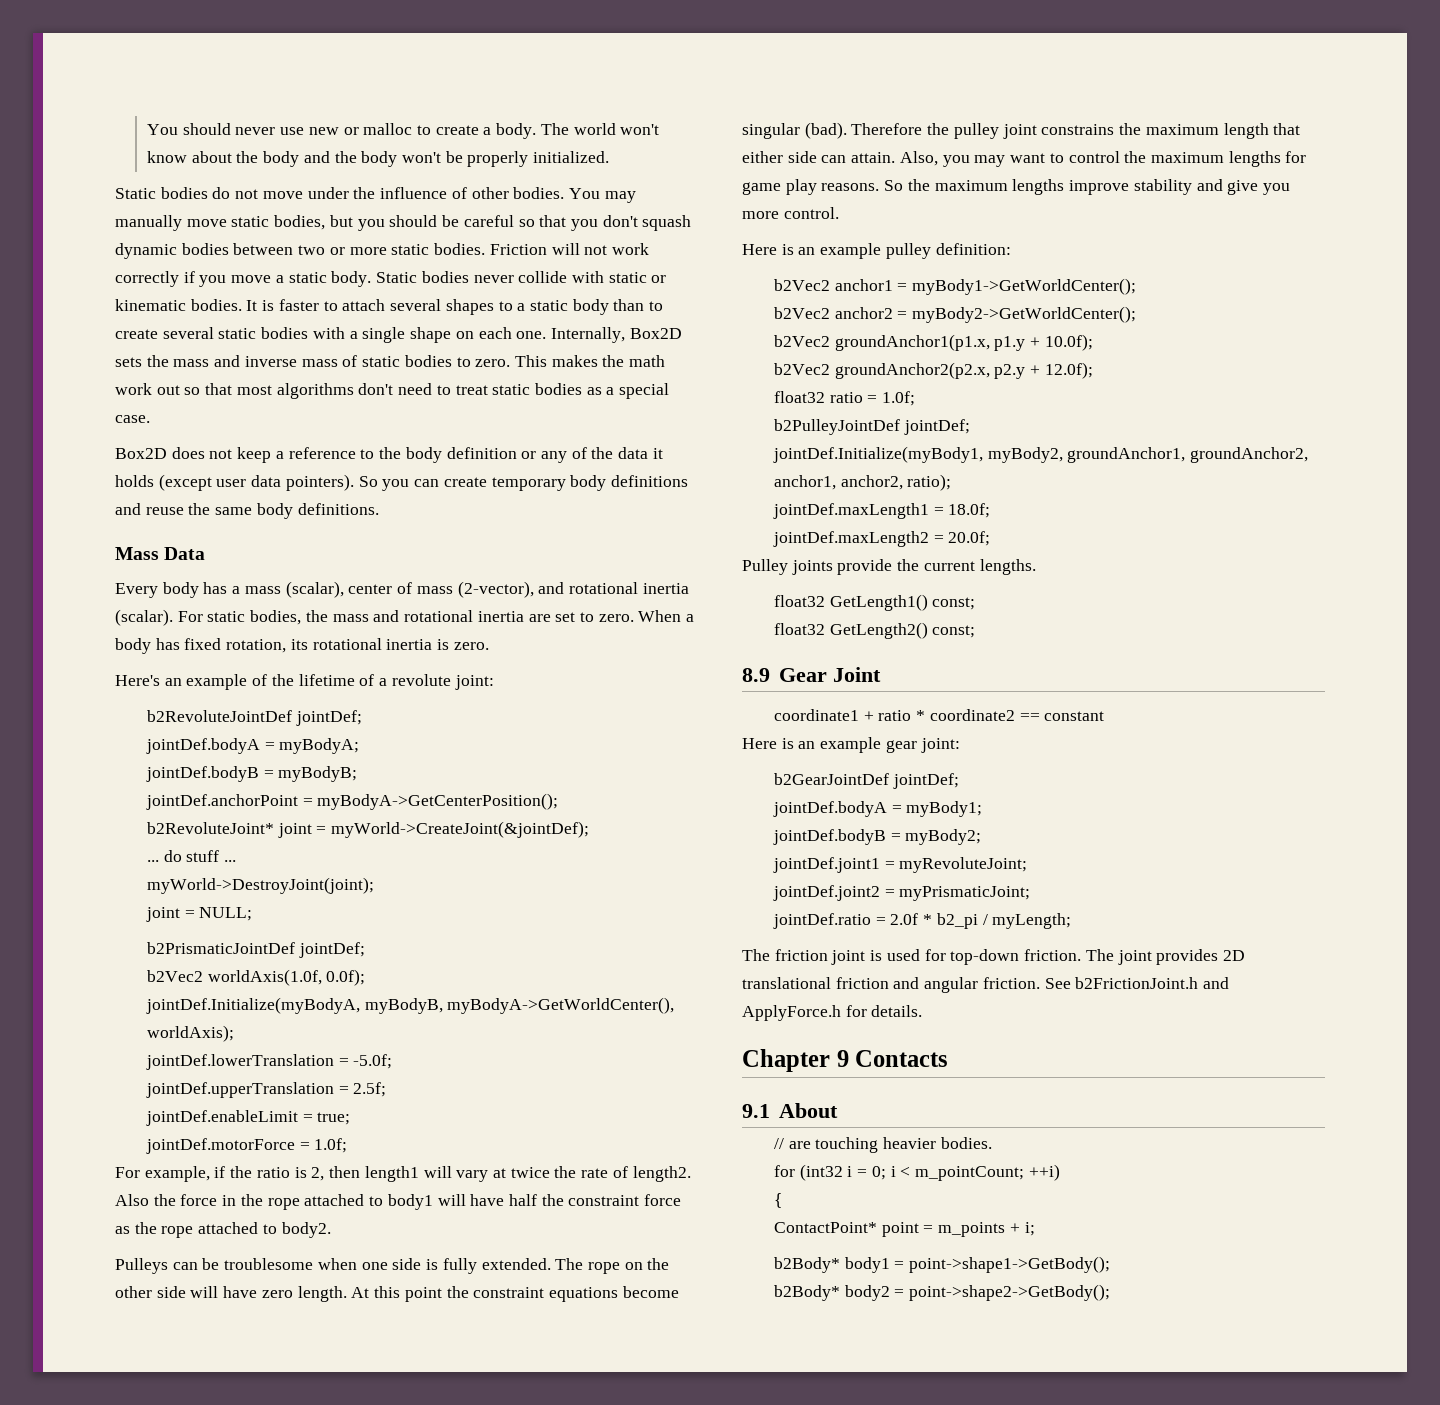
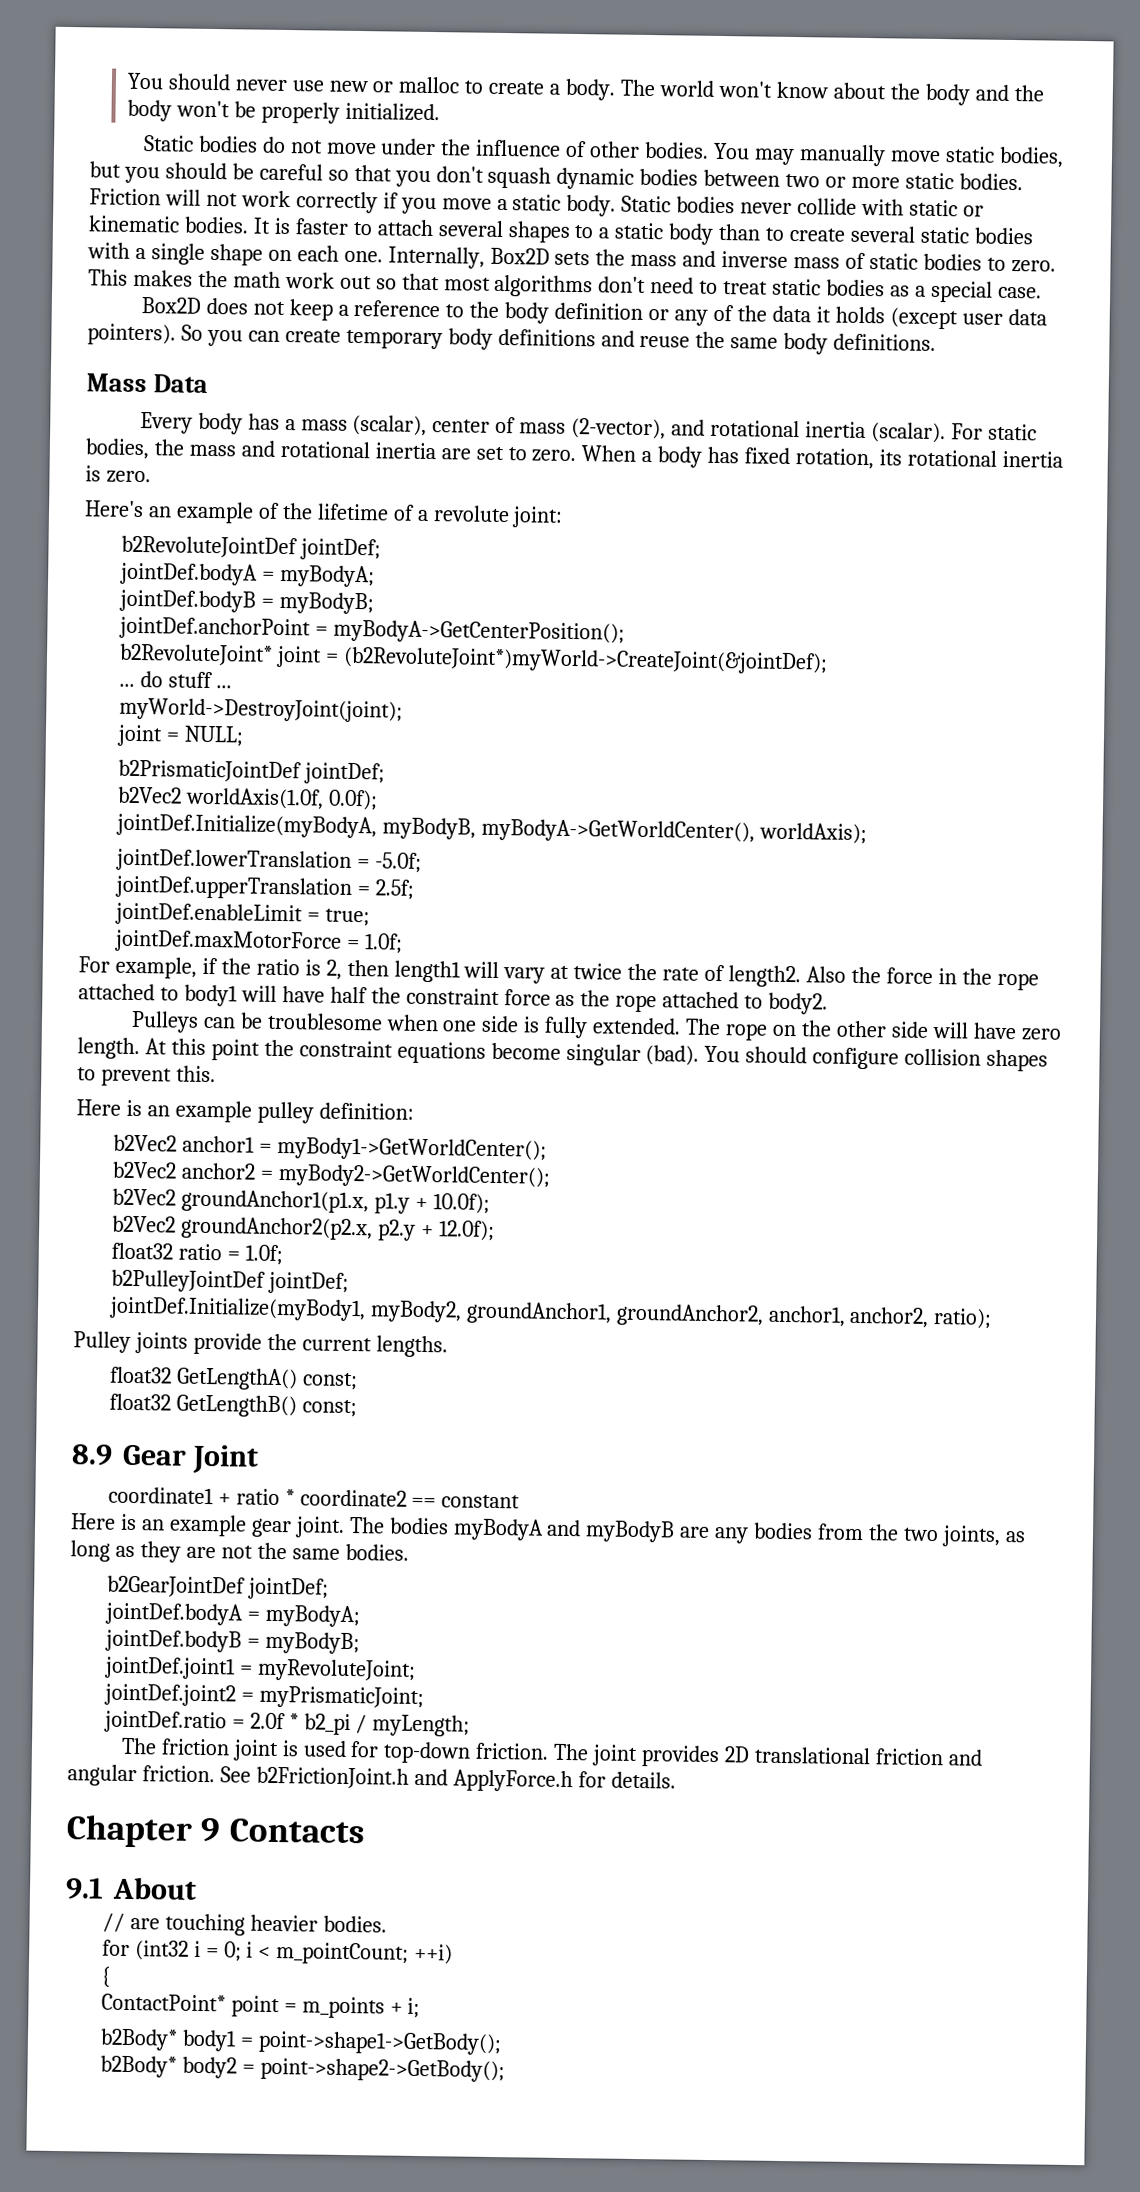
- b2RevoluteJoint* joint = myWorld->CreateJoint(&jointDef);
+ b2RevoluteJoint* joint = (b2RevoluteJoint*)myWorld->CreateJoint(&jointDef);
- jointDef.motorForce = 1.0f;
+ jointDef.maxMotorForce = 1.0f;
- Therefore the pulley joint constrains the maximum length that either side can attain. Also, you may want to control the maximum lengths for game play reasons. So the maximum lengths improve stability and give you more control.
+ You should configure collision shapes to prevent this.
- jointDef.maxLength1 = 18.0f;
- jointDef.maxLength2 = 20.0f;
- float32 GetLength1() const;
+ float32 GetLengthA() const;
- float32 GetLength2() const;
+ float32 GetLengthB() const;
- Here is an example gear joint:
+ Here is an example gear joint. The bodies myBodyA and myBodyB are any bodies from the two joints, as long as they are not the same bodies.
  b2GearJointDef jointDef;
- jointDef.bodyA = myBody1;
- jointDef.bodyB = myBody2;
+ jointDef.bodyA = myBodyA;
+ jointDef.bodyB = myBodyB;

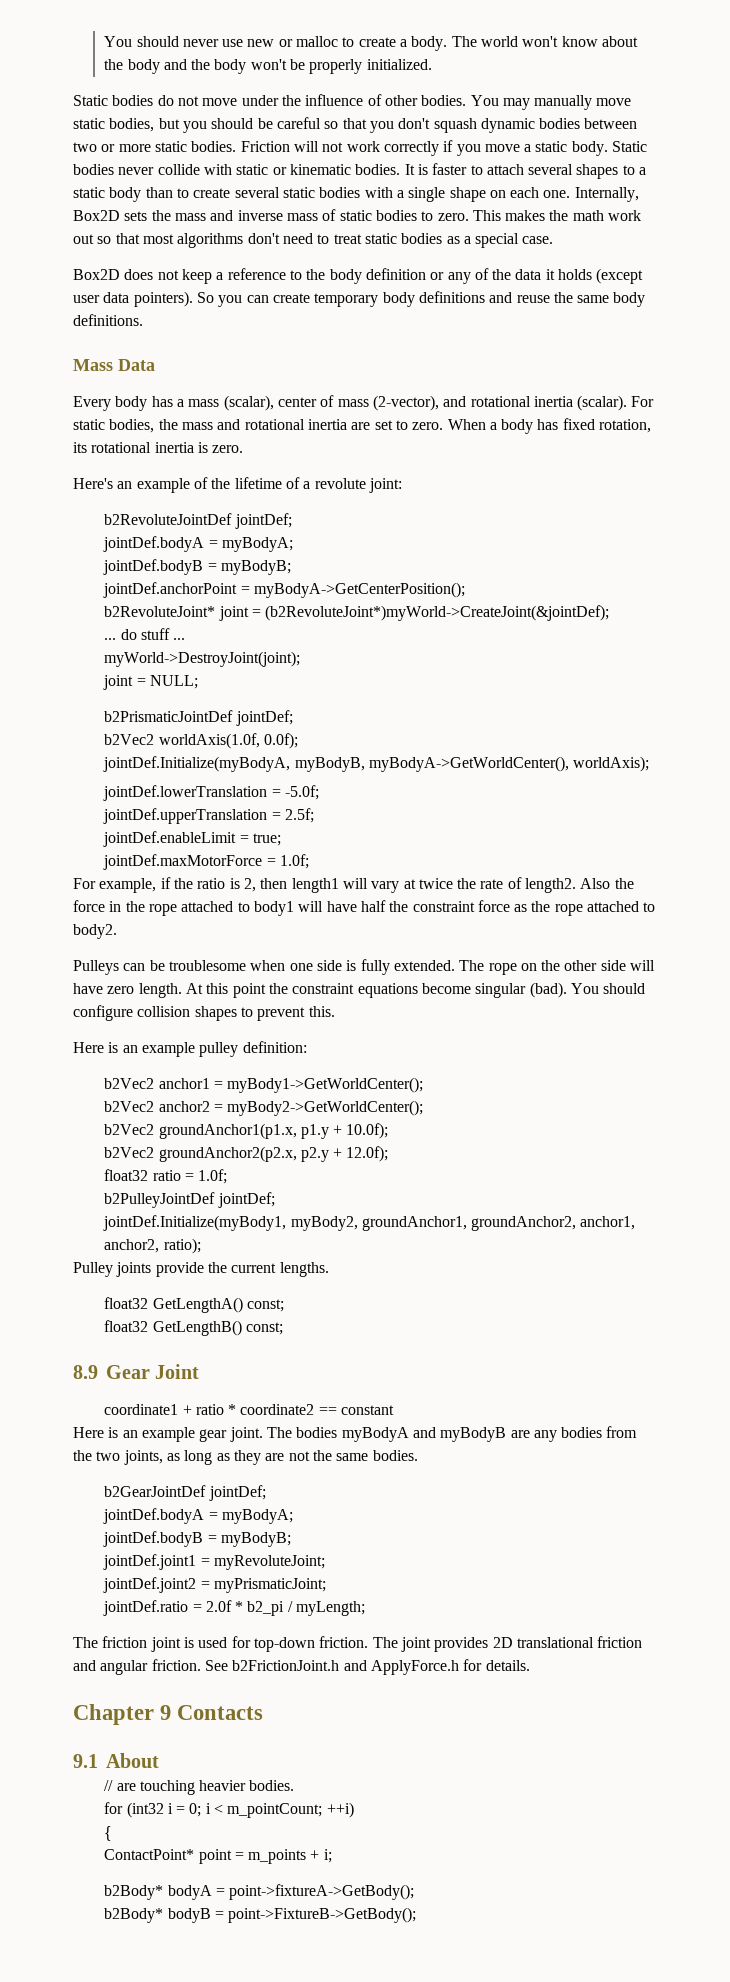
- b2Body* body1 = point->shape1->GetBody();
- b2Body* body2 = point->shape2->GetBody();
+ b2Body* bodyA = point->fixtureA->GetBody();
+ b2Body* bodyB = point->FixtureB->GetBody();

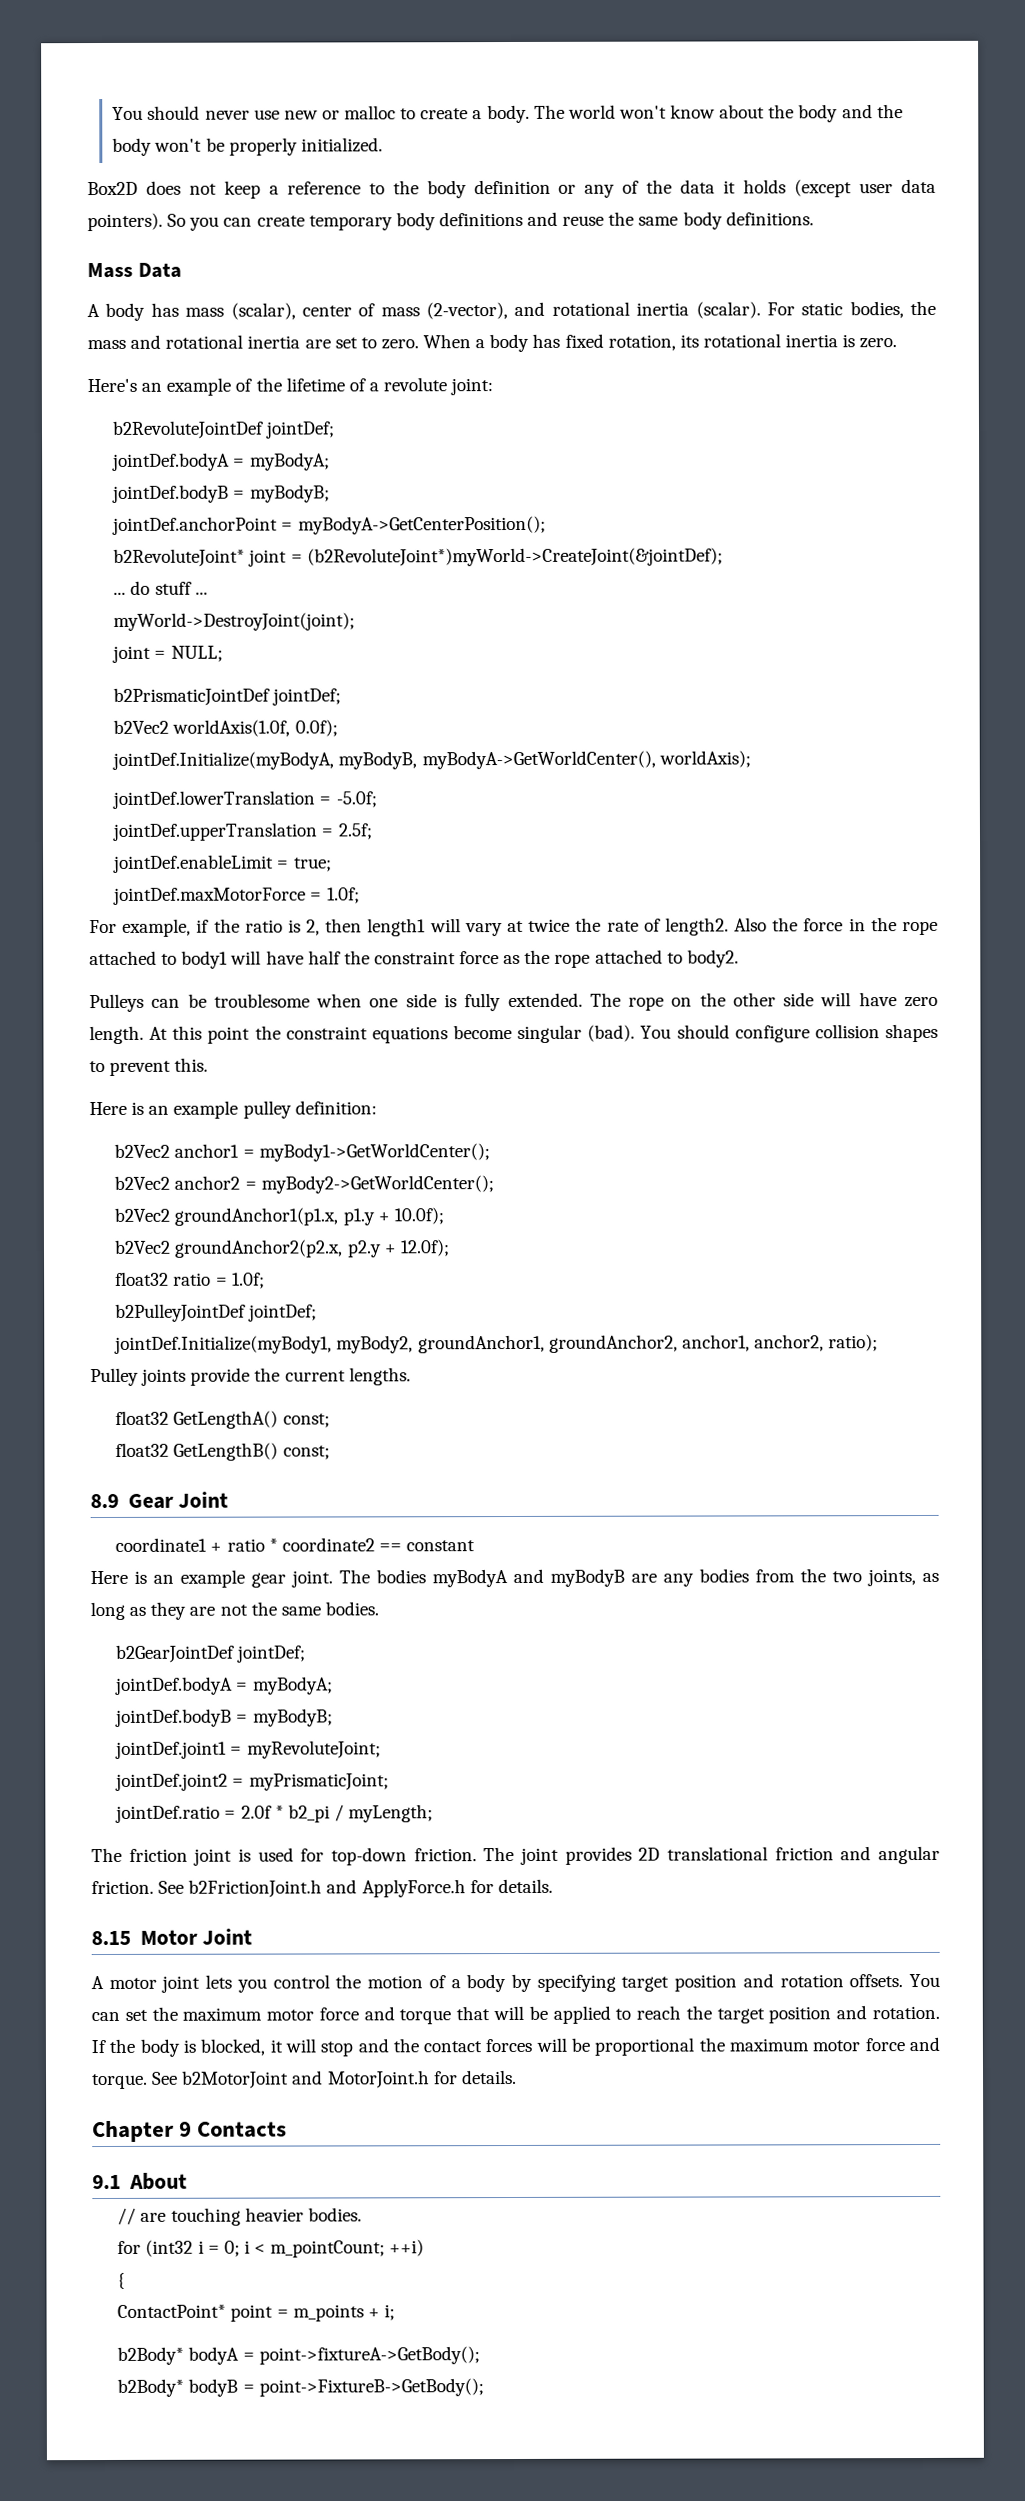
- Static bodies do not move under the influence of other bodies. You may manually move static bodies, but you should be careful so that you don't squash dynamic bodies between two or more static bodies. Friction will not work correctly if you move a static body. Static bodies never collide with static or kinematic bodies. It is faster to attach several shapes to a static body than to create several static bodies with a single shape on each one. Internally, Box2D sets the mass and inverse mass of static bodies to zero. This makes the math work out so that most algorithms don't need to treat static bodies as a special case.
- Every body has a mass (scalar), center of mass (2-vector), and rotational inertia (scalar).
+ A body has mass (scalar), center of mass (2-vector), and rotational inertia (scalar).
+ 8.15 Motor Joint
+ A motor joint lets you control the motion of a body by specifying target position and rotation offsets. You can set the maximum motor force and torque that will be applied to reach the target position and rotation. If the body is blocked, it will stop and the contact forces will be proportional the maximum motor force and torque. See b2MotorJoint and MotorJoint.h for details.

